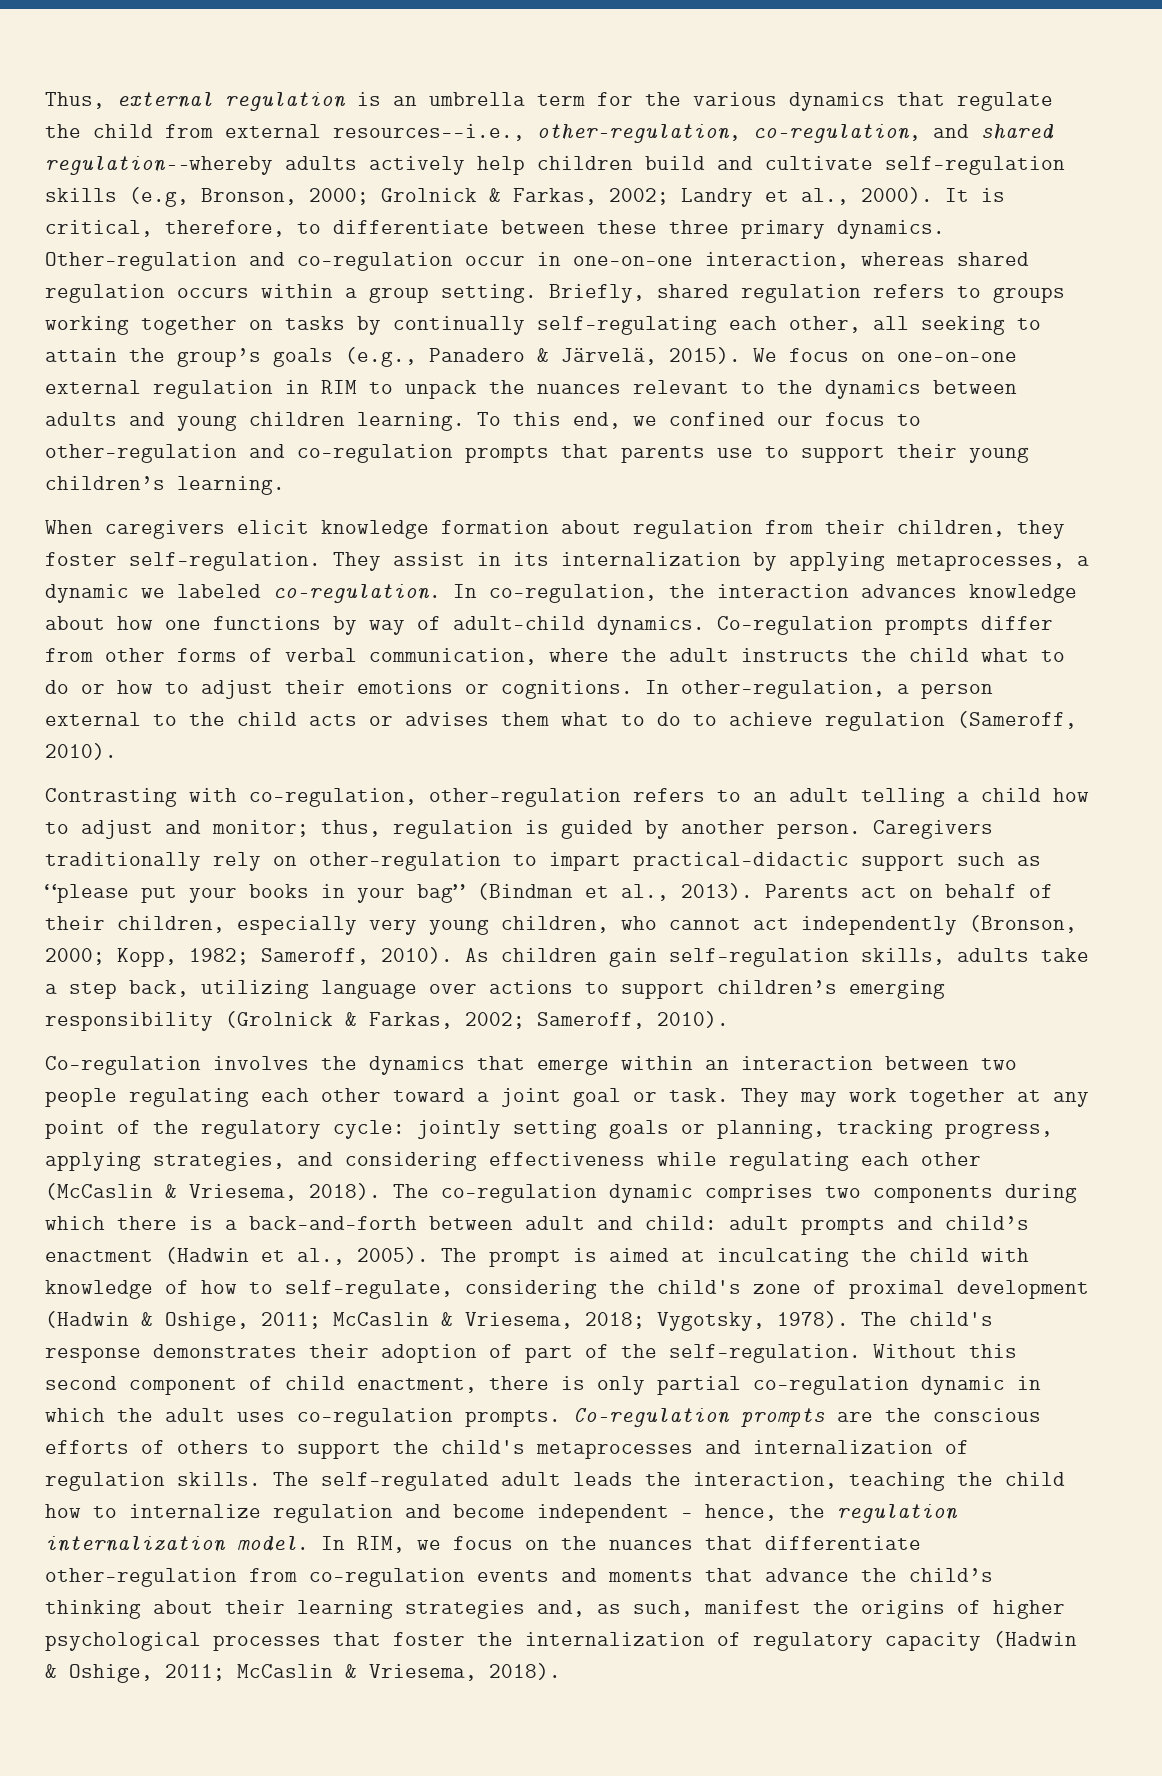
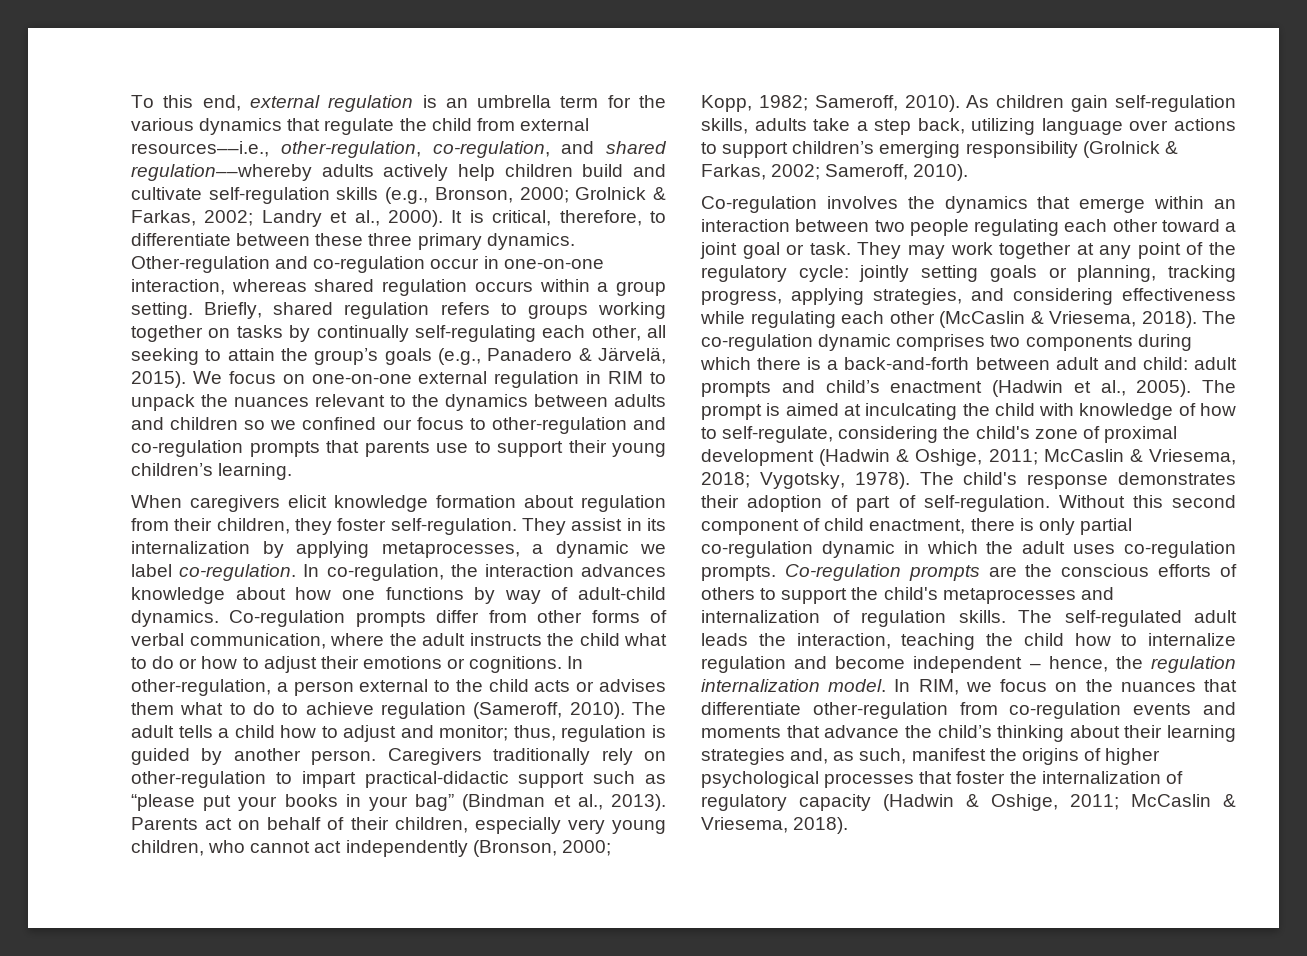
- Thus, external regulation is an umbrella term for the various dynamics that regulate the child from external resources––i.e., other-regulation, co-regulation, and shared regulation––whereby adults actively help children build and cultivate self-regulation skills (e.g, Bronson, 2000; Grolnick & Farkas, 2002; Landry et al., 2000).
+ To this end, external regulation is an umbrella term for the various dynamics that regulate the child from external resources––i.e., other-regulation, co-regulation, and shared regulation––whereby adults actively help children build and cultivate self-regulation skills (e.g., Bronson, 2000; Grolnick & Farkas, 2002; Landry et al., 2000).
- We focus on one-on-one external regulation in RIM to unpack the nuances relevant to the dynamics between adults and young children learning. To this end, we confined our focus to other-regulation and co-regulation prompts that parents use to support their young children’s learning.
+ We focus on one-on-one external regulation in RIM to unpack the nuances relevant to the dynamics between adults and children so we confined our focus to other-regulation and co-regulation prompts that parents use to support their young children’s learning.
- They assist in its internalization by applying metaprocesses, a dynamic we labeled co-regulation.
+ They assist in its internalization by applying metaprocesses, a dynamic we label co-regulation.
- In other-regulation, a person external to the child acts or advises them what to do to achieve regulation (Sameroff, 2010).
- Contrasting with co-regulation, other-regulation refers to an adult telling a child how to adjust and monitor; thus, regulation is guided by another person.
+ In other-regulation, a person external to the child acts or advises them what to do to achieve regulation (Sameroff, 2010). The adult tells a child how to adjust and monitor; thus, regulation is guided by another person.
- The child's response demonstrates their adoption of part of the self-regulation.
+ The child's response demonstrates their adoption of part of self-regulation.

